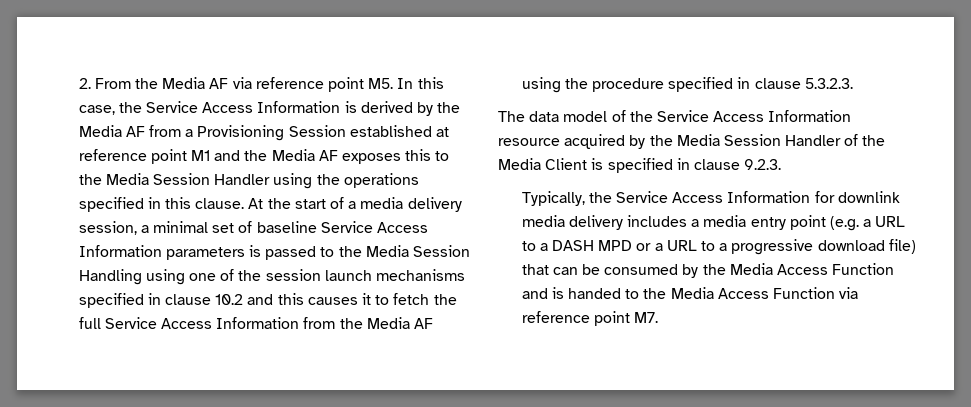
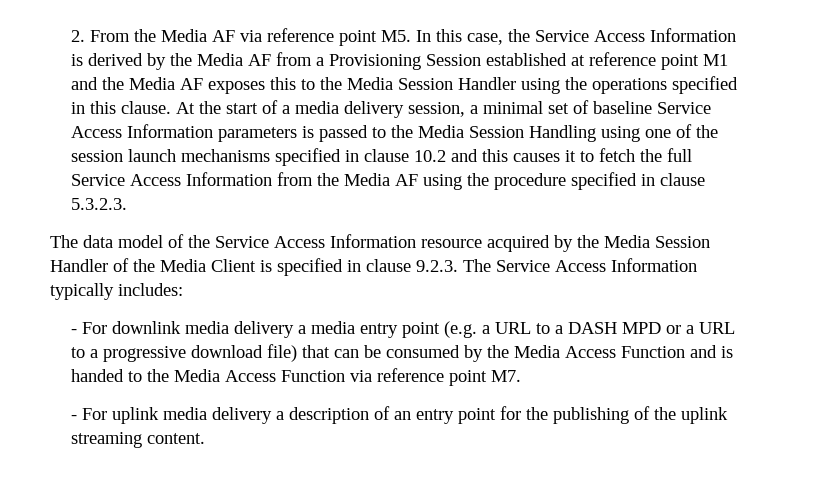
- The data model of the Service Access Information resource acquired by the Media Session Handler of the Media Client is specified in clause 9.2.3.
- Typically, the Service Access Information for downlink media delivery includes a media entry point (e.g. a URL to a DASH MPD or a URL to a progressive download file) that can be consumed by the Media Access Function and is handed to the Media Access Function via reference point M7.
+ The data model of the Service Access Information resource acquired by the Media Session Handler of the Media Client is specified in clause 9.2.3. The Service Access Information typically includes:
+ - For downlink media delivery a media entry point (e.g. a URL to a DASH MPD or a URL to a progressive download file) that can be consumed by the Media Access Function and is handed to the Media Access Function via reference point M7.
+ - For uplink media delivery a description of an entry point for the publishing of the uplink streaming content.

